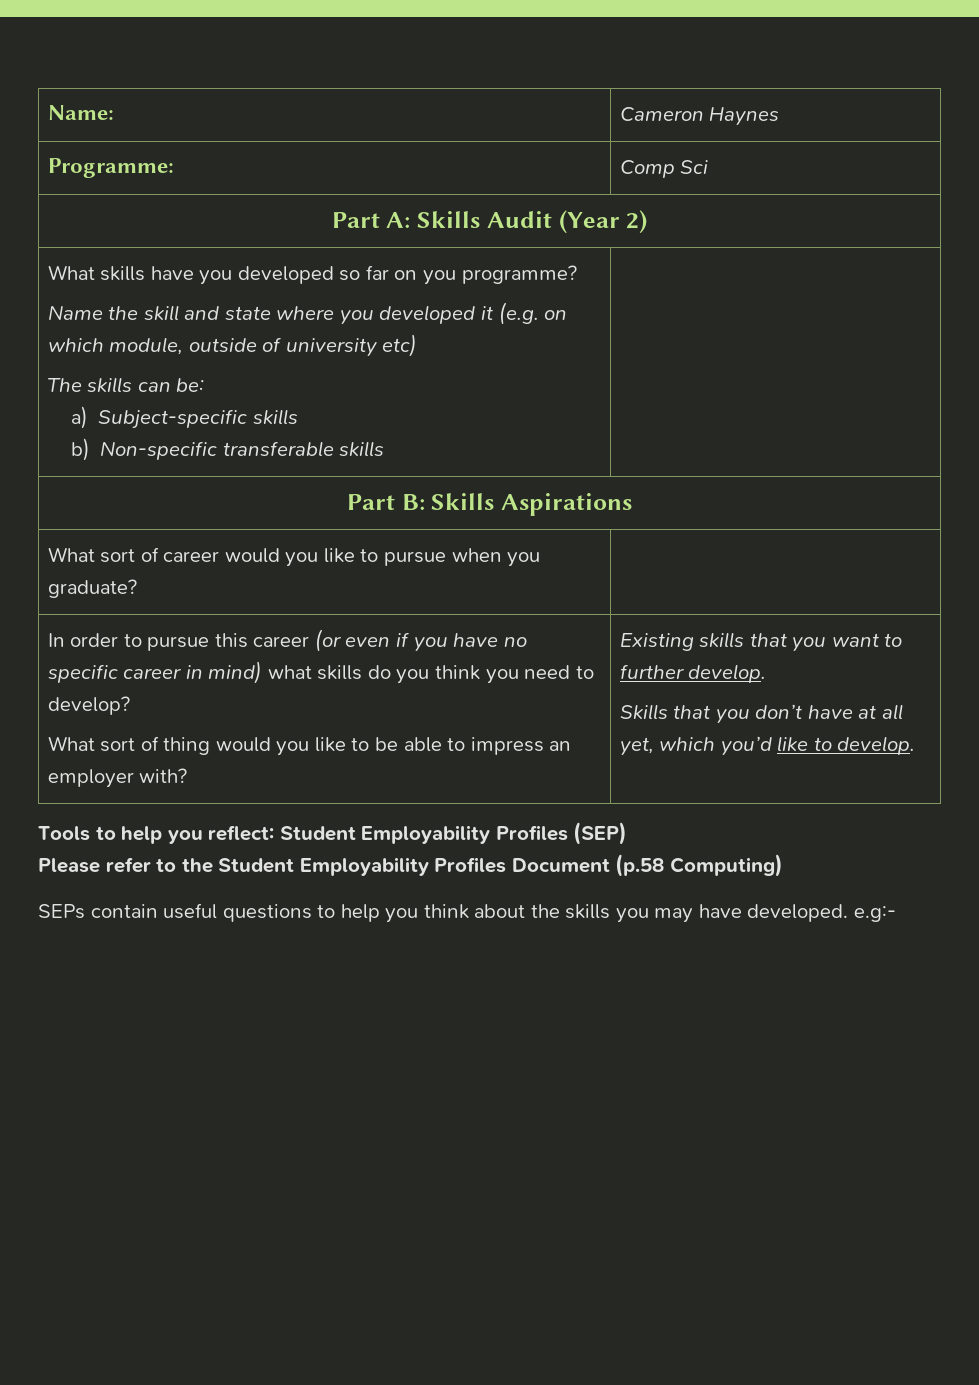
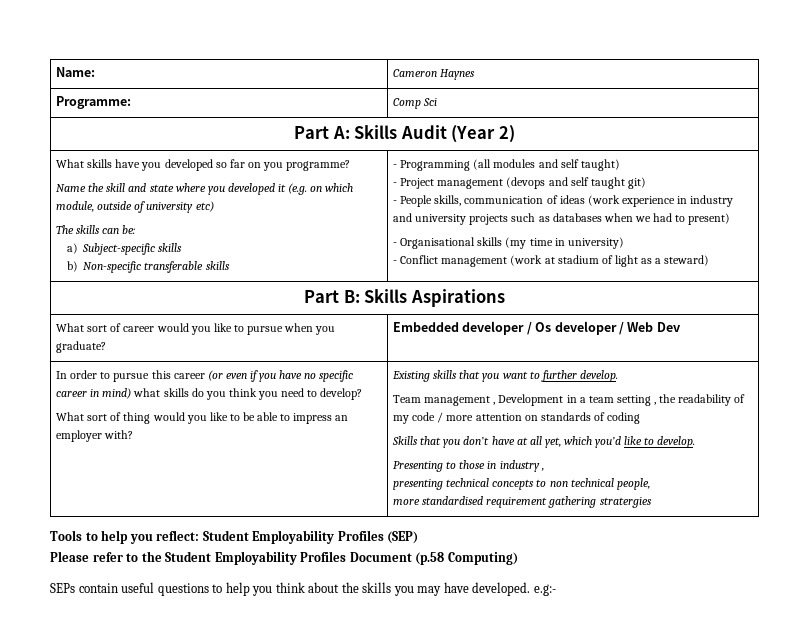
+ - Programming (all modules and self taught)
+ - Project management (devops and self taught git)
+ - People skills, communication of ideas (work experience in industry and university projects such as databases when we had to present)
+ - Organisational skills (my time in university)
+ - Conflict management (work at stadium of light as a steward)
- What sort of career would you like to pursue when you graduate? |
+ What sort of career would you like to pursue when you graduate? | Embedded developer / Os developer / Web Dev
+ Team management , Development in a team setting , the readability of my code / more attention on standards of coding
+ Presenting to those in industry ,
+ presenting technical concepts to non technical people,
+ more standardised requirement gathering stratergies

